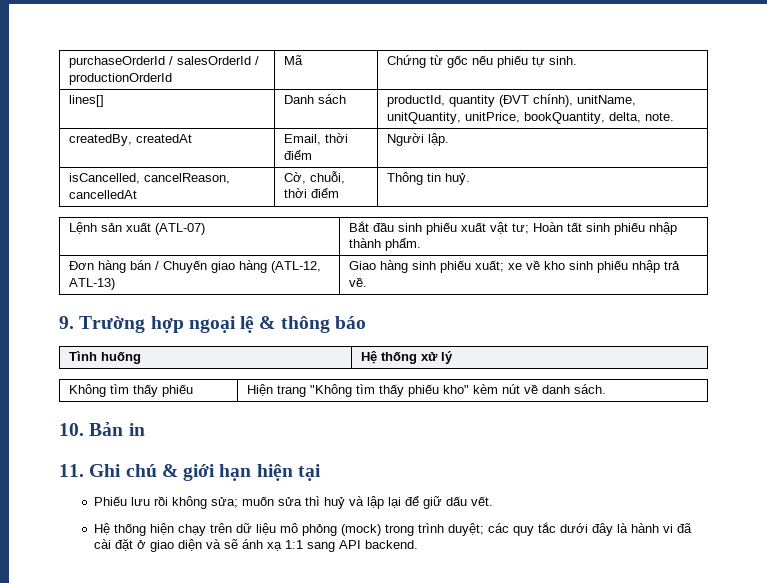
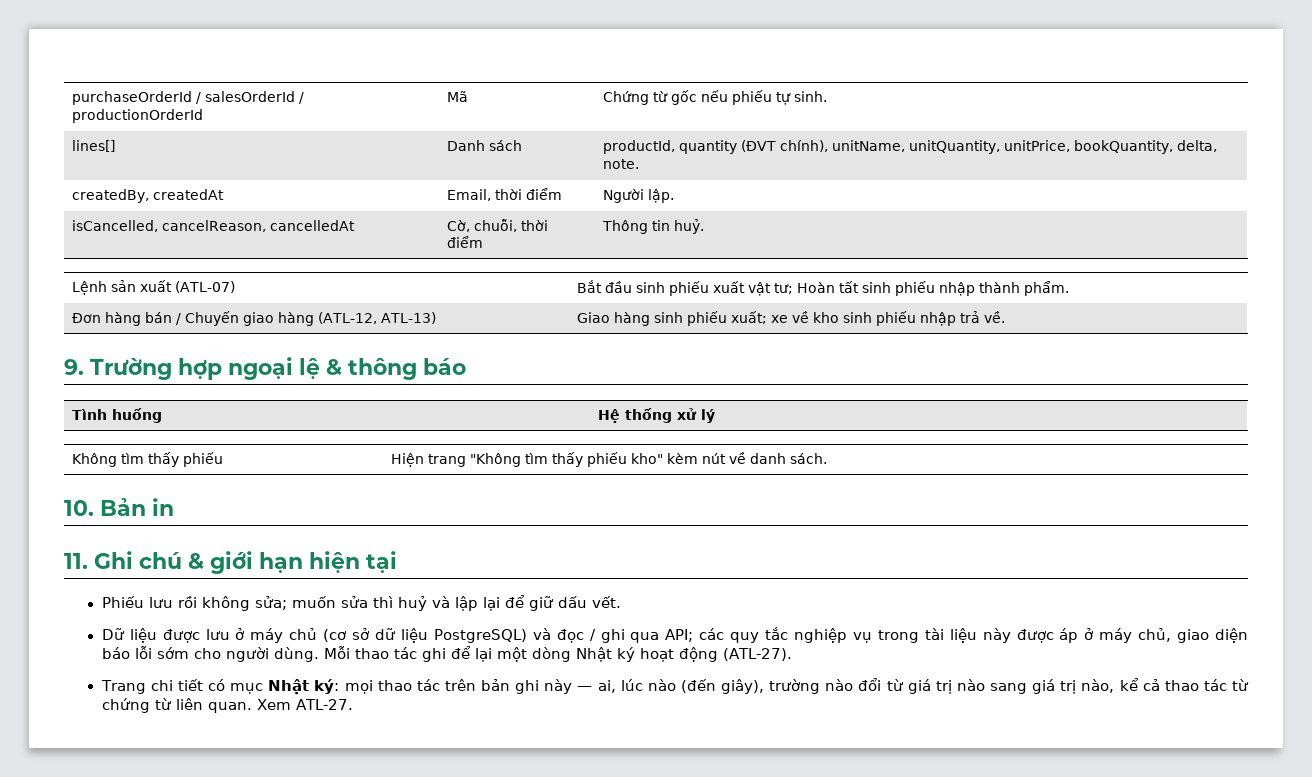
- Hệ thống hiện chạy trên dữ liệu mô phỏng (mock) trong trình duyệt; các quy tắc dưới đây là hành vi đã cài đặt ở giao diện và sẽ ánh xạ 1:1 sang API backend.
+ Dữ liệu được lưu ở máy chủ (cơ sở dữ liệu PostgreSQL) và đọc / ghi qua API; các quy tắc nghiệp vụ trong tài liệu này được áp ở máy chủ, giao diện báo lỗi sớm cho người dùng. Mỗi thao tác ghi để lại một dòng Nhật ký hoạt động (ATL-27).
+ Trang chi tiết có mục Nhật ký: mọi thao tác trên bản ghi này — ai, lúc nào (đến giây), trường nào đổi từ giá trị nào sang giá trị nào, kể cả thao tác từ chứng từ liên quan. Xem ATL-27.

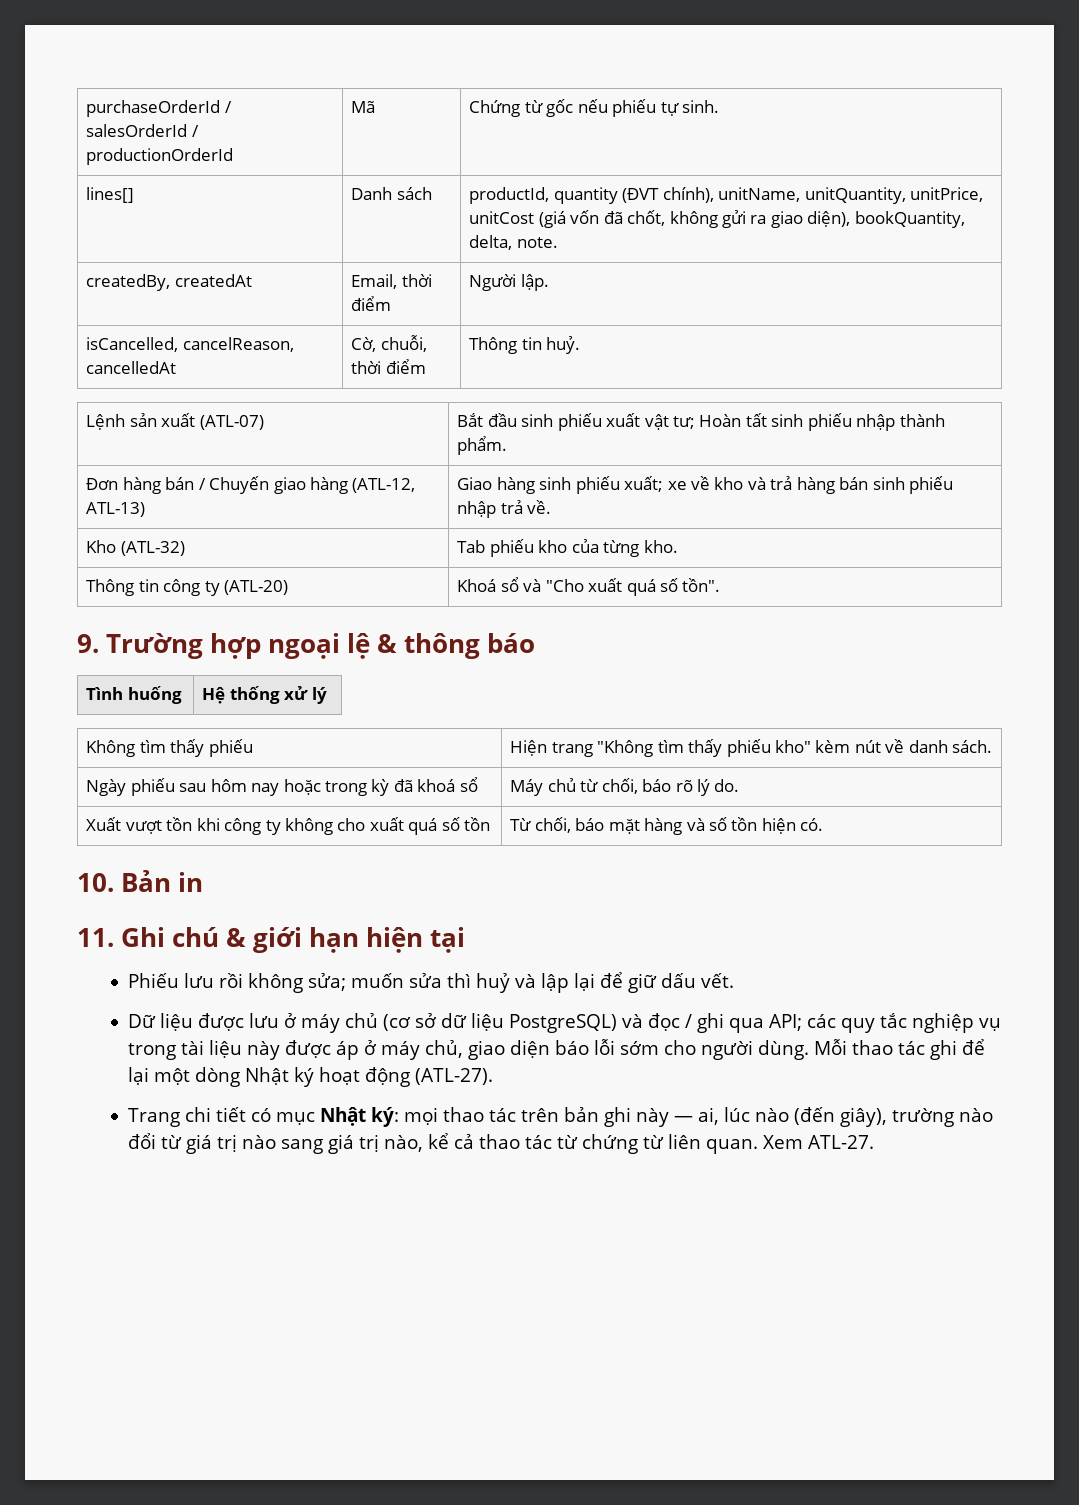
- lines[] | Danh sách | productId, quantity (ĐVT chính), unitName, unitQuantity, unitPrice, bookQuantity, delta, note.
+ lines[] | Danh sách | productId, quantity (ĐVT chính), unitName, unitQuantity, unitPrice, unitCost (giá vốn đã chốt, không gửi ra giao diện), bookQuantity, delta, note.
- Đơn hàng bán / Chuyến giao hàng (ATL-12, ATL-13) | Giao hàng sinh phiếu xuất; xe về kho sinh phiếu nhập trả về.
+ Đơn hàng bán / Chuyến giao hàng (ATL-12, ATL-13) | Giao hàng sinh phiếu xuất; xe về kho và trả hàng bán sinh phiếu nhập trả về.
+ Kho (ATL-32) | Tab phiếu kho của từng kho.
+ Thông tin công ty (ATL-20) | Khoá sổ và "Cho xuất quá số tồn".
+ Ngày phiếu sau hôm nay hoặc trong kỳ đã khoá sổ | Máy chủ từ chối, báo rõ lý do.
+ Xuất vượt tồn khi công ty không cho xuất quá số tồn | Từ chối, báo mặt hàng và số tồn hiện có.

